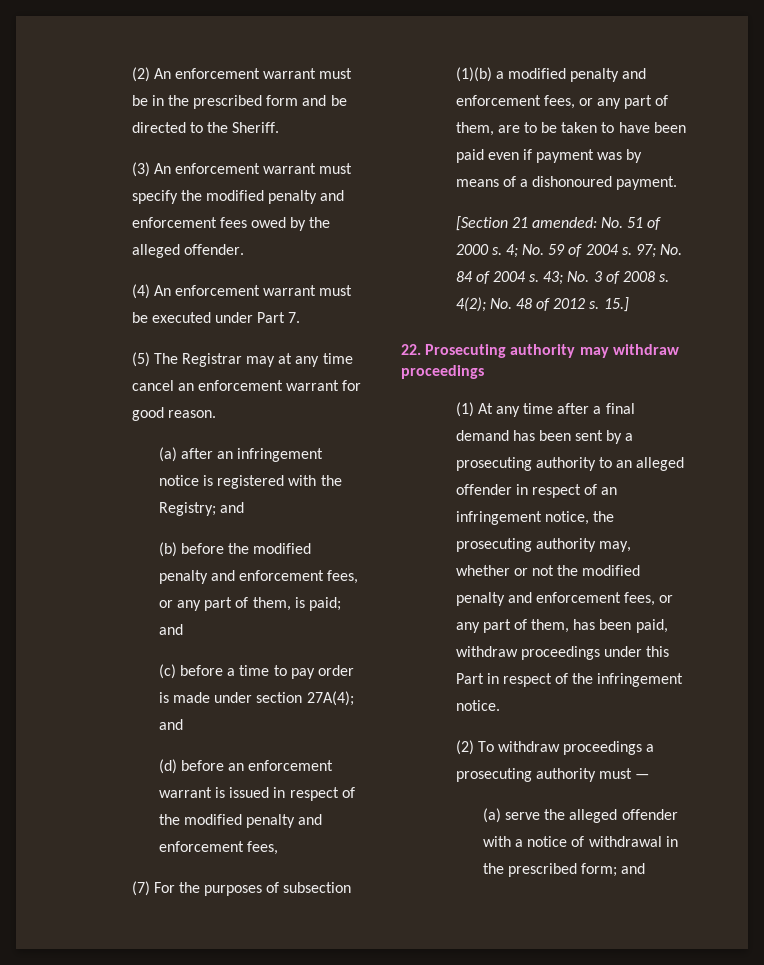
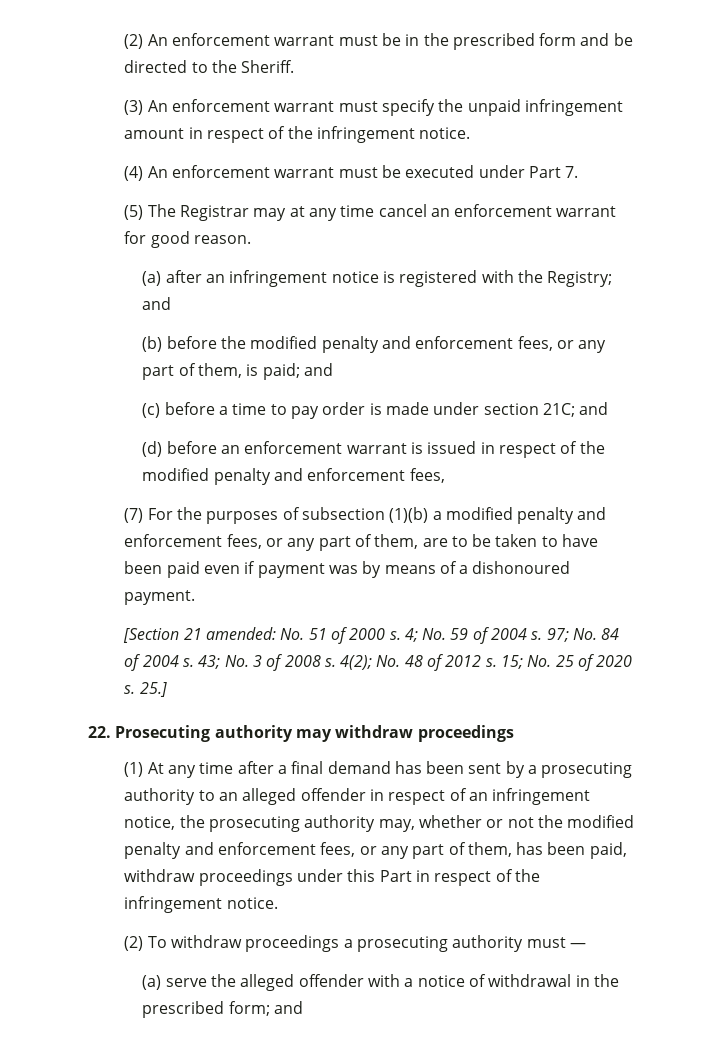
- (3) An enforcement warrant must specify the modified penalty and enforcement fees owed by the alleged offender.
+ (3) An enforcement warrant must specify the unpaid infringement amount in respect of the infringement notice.
- (c) before a time to pay order is made under section 27A(4); and
+ (c) before a time to pay order is made under section 21C; and
- 15.]
+ 15; No. 25 of 2020 s. 25.]

